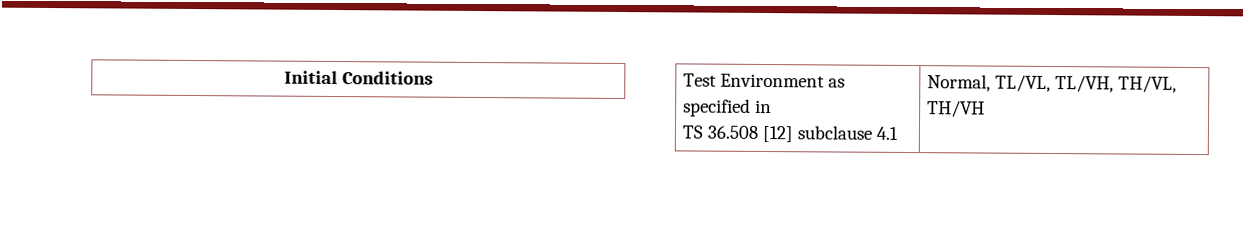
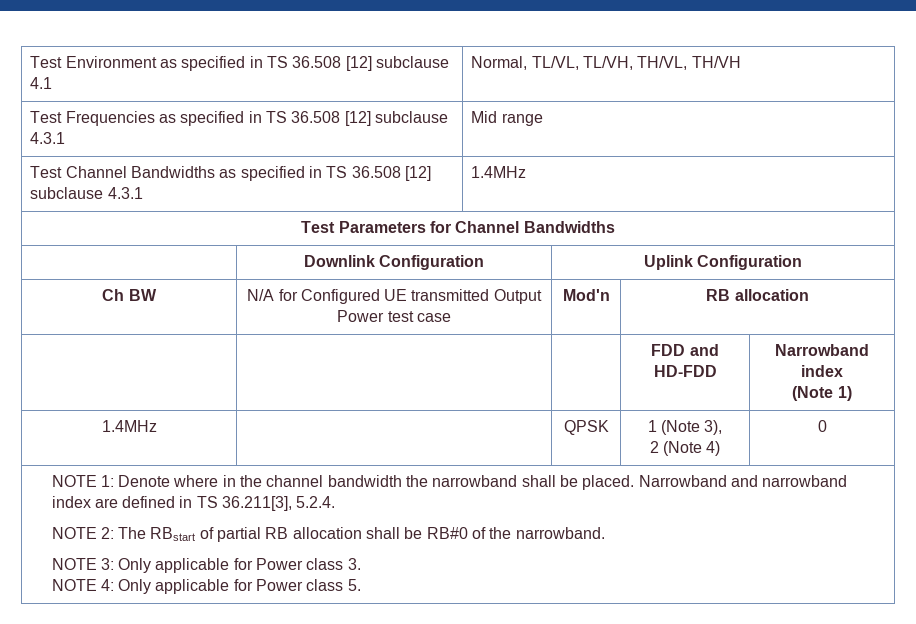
- Initial Conditions
- Test Environment as specified in
- TS 36.508 [12] subclause 4.1 | Normal, TL/VL, TL/VH, TH/VL, TH/VH
+ Test Environment as specified in TS 36.508 [12] subclause 4.1 | Normal, TL/VL, TL/VH, TH/VL, TH/VH
+ Test Frequencies as specified in TS 36.508 [12] subclause 4.3.1 | Mid range
+ Test Channel Bandwidths as specified in TS 36.508 [12] subclause 4.3.1 | 1.4MHz
+ Test Parameters for Channel Bandwidths
+ | Downlink Configuration | Uplink Configuration
+ Ch BW | N/A for Configured UE transmitted Output Power test case | Mod'n | RB allocation
+ | | | FDD and HD-FDD | Narrowband index
+ (Note 1)
+ 1.4MHz | | QPSK | 1 (Note 3),
+ 2 (Note 4) | 0
+ NOTE 1: Denote where in the channel bandwidth the narrowband shall be placed. Narrowband and narrowband index are defined in TS 36.211[3], 5.2.4.
+ NOTE 2: The RBstart of partial RB allocation shall be RB#0 of the narrowband.
+ NOTE 3: Only applicable for Power class 3.
+ NOTE 4: Only applicable for Power class 5.

